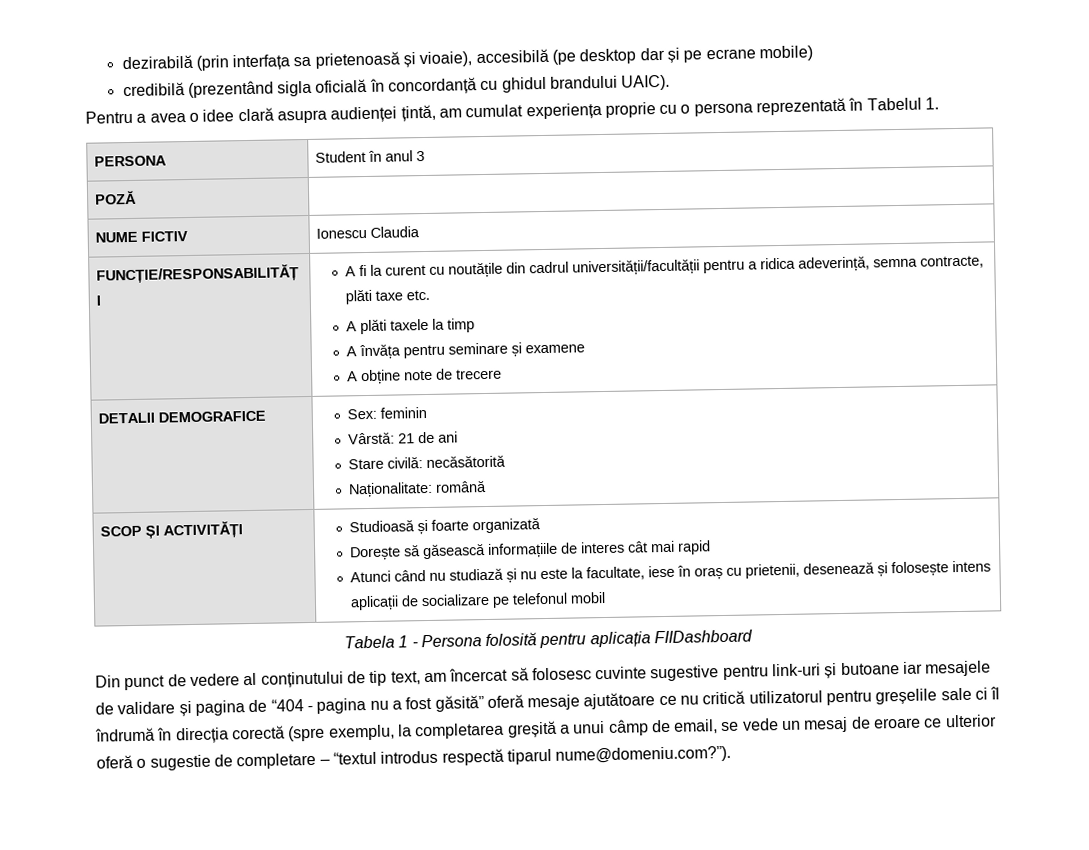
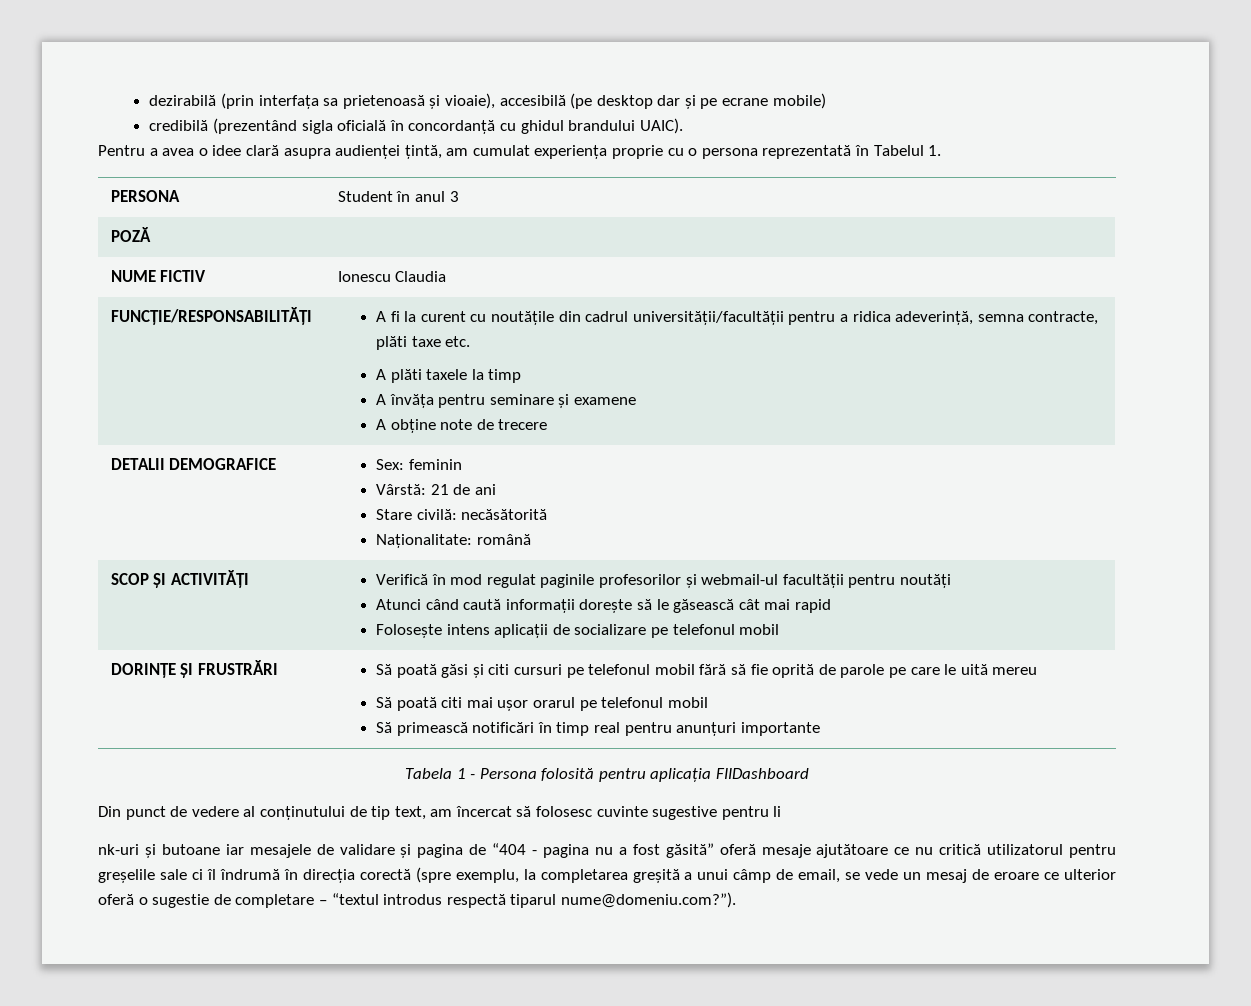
- SCOP ȘI ACTIVITĂȚI | Studioasă și foarte organizată
- Dorește să găsească informațiile de interes cât mai rapid
- Atunci când nu studiază și nu este la facultate, iese în oraș cu prietenii, desenează și folosește intens aplicații de socializare pe telefonul mobil
+ SCOP ȘI ACTIVITĂȚI | Verifică în mod regulat paginile profesorilor și webmail-ul facultății pentru noutăți
+ Atunci când caută informații dorește să le găsească cât mai rapid
+ Folosește intens aplicații de socializare pe telefonul mobil
+ DORINȚE ȘI FRUSTRĂRI | Să poată găsi și citi cursuri pe telefonul mobil fără să fie oprită de parole pe care le uită mereu
+ Să poată citi mai ușor orarul pe telefonul mobil
+ Să primească notificări în timp real pentru anunțuri importante
- Din punct de vedere al conținutului de tip text, am încercat să folosesc cuvinte sugestive pentru link-uri și butoane iar mesajele de validare și pagina de “404 - pagina nu a fost găsită” oferă mesaje ajutătoare ce nu critică utilizatorul pentru greșelile sale ci îl îndrumă în direcția corectă (spre exemplu, la completarea greșită a unui câmp de email, se vede un mesaj de eroare ce ulterior oferă o sugestie de completare – “textul introdus respectă tiparul nume@domeniu.com?”).
+ Din punct de vedere al conținutului de tip text, am încercat să folosesc cuvinte sugestive pentru li
+ nk-uri și butoane iar mesajele de validare și pagina de “404 - pagina nu a fost găsită” oferă mesaje ajutătoare ce nu critică utilizatorul pentru greșelile sale ci îl îndrumă în direcția corectă (spre exemplu, la completarea greșită a unui câmp de email, se vede un mesaj de eroare ce ulterior oferă o sugestie de completare – “textul introdus respectă tiparul nume@domeniu.com?”).

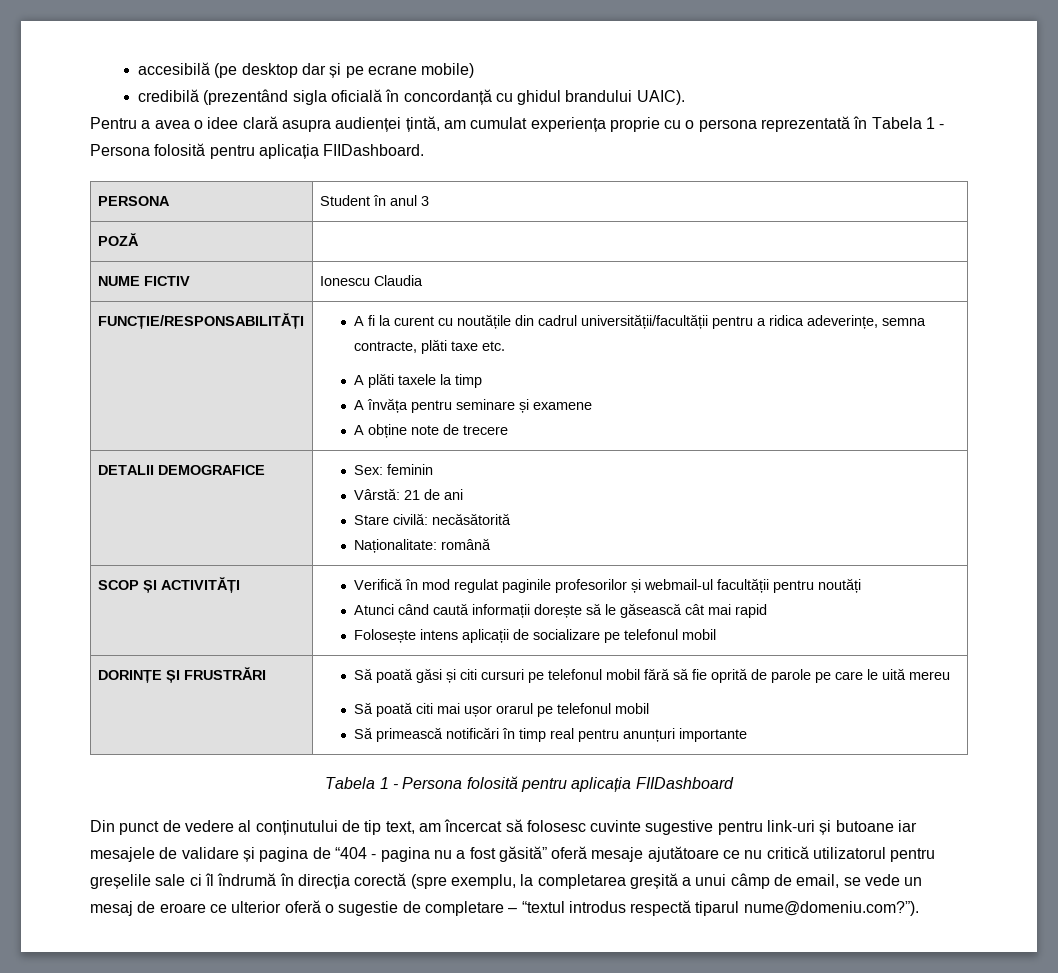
- dezirabilă (prin interfața sa prietenoasă și vioaie), accesibilă (pe desktop dar și pe ecrane mobile)
+ accesibilă (pe desktop dar și pe ecrane mobile)
- Pentru a avea o idee clară asupra audienței țintă, am cumulat experiența proprie cu o persona reprezentată în Tabelul 1.
+ Pentru a avea o idee clară asupra audienței țintă, am cumulat experiența proprie cu o persona reprezentată în Tabela 1 - Persona folosită pentru aplicația FIIDashboard.
- FUNCȚIE/RESPONSABILITĂȚI | A fi la curent cu noutățile din cadrul universității/facultății pentru a ridica adeverință, semna contracte, plăti taxe etc.
+ FUNCȚIE/RESPONSABILITĂȚI | A fi la curent cu noutățile din cadrul universității/facultății pentru a ridica adeverințe, semna contracte, plăti taxe etc.
- Din punct de vedere al conținutului de tip text, am încercat să folosesc cuvinte sugestive pentru li
- nk-uri și butoane iar mesajele de validare și pagina de “404 - pagina nu a fost găsită” oferă mesaje ajutătoare ce nu critică utilizatorul pentru greșelile sale ci îl îndrumă în direcția corectă (spre exemplu, la completarea greșită a unui câmp de email, se vede un mesaj de eroare ce ulterior oferă o sugestie de completare – “textul introdus respectă tiparul nume@domeniu.com?”).
+ Din punct de vedere al conținutului de tip text, am încercat să folosesc cuvinte sugestive pentru link-uri și butoane iar mesajele de validare și pagina de “404 - pagina nu a fost găsită” oferă mesaje ajutătoare ce nu critică utilizatorul pentru greșelile sale ci îl îndrumă în direcția corectă (spre exemplu, la completarea greșită a unui câmp de email, se vede un mesaj de eroare ce ulterior oferă o sugestie de completare – “textul introdus respectă tiparul nume@domeniu.com?”).

